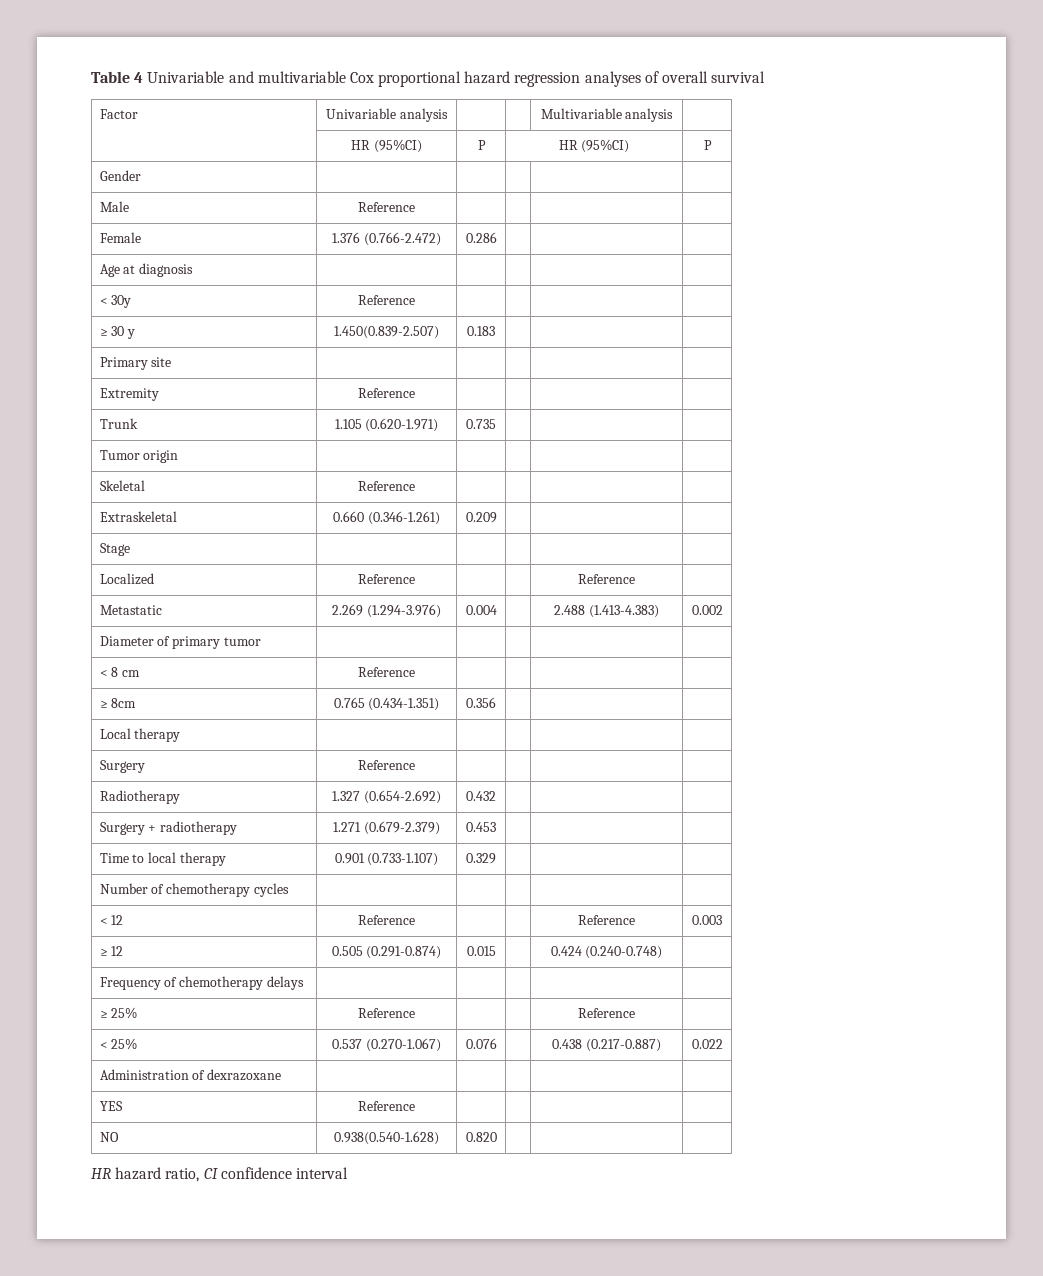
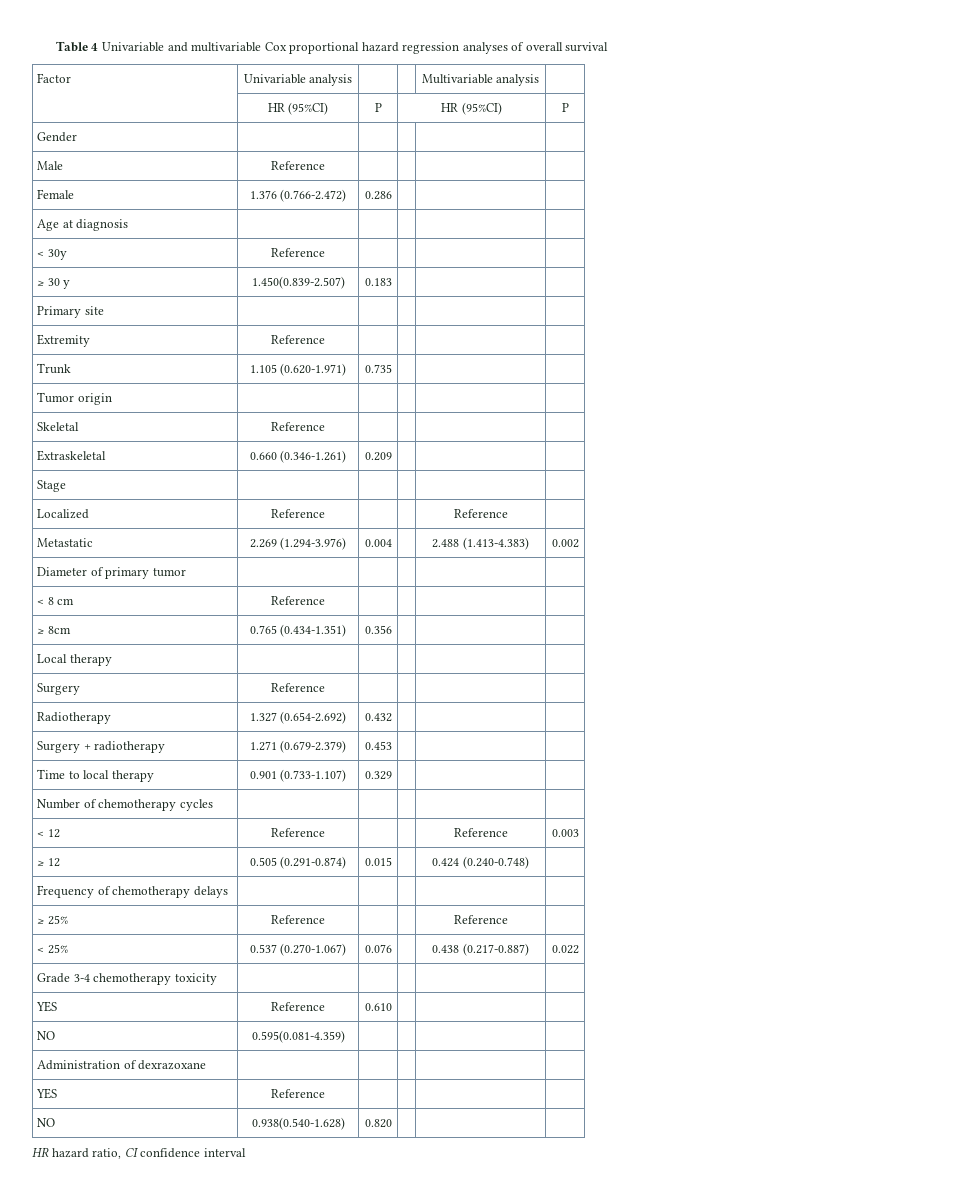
+ Grade 3-4 chemotherapy toxicity | | | | |
+ YES | Reference | 0.610 | | |
+ NO | 0.595(0.081-4.359) | | | |

